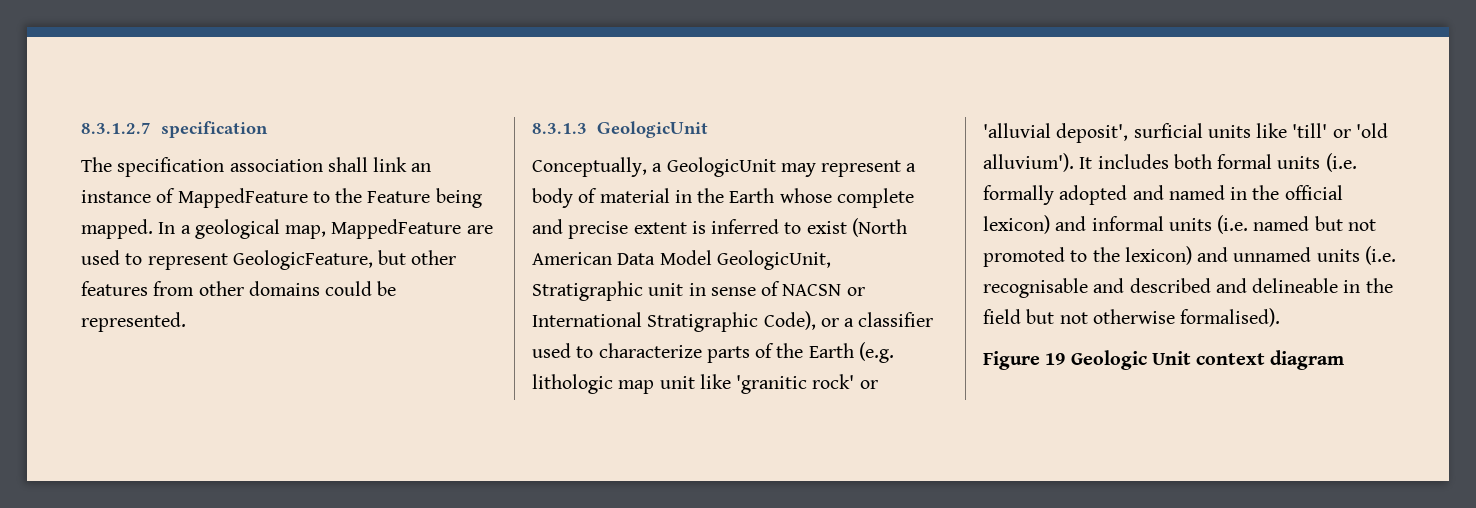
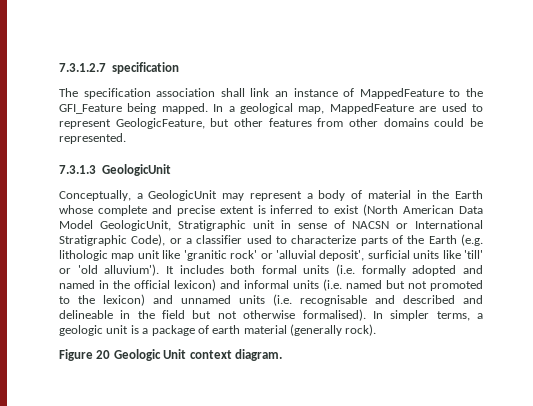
- 8.3.1.2.7 specification
+ 7.3.1.2.7 specification
- The specification association shall link an instance of MappedFeature to the Feature being mapped.
+ The specification association shall link an instance of MappedFeature to the GFI_Feature being mapped.
- 8.3.1.3 GeologicUnit
+ 7.3.1.3 GeologicUnit
+ In simpler terms, a geologic unit is a package of earth material (generally rock).
- Figure 19 Geologic Unit context diagram
+ Figure 20 Geologic Unit context diagram.

